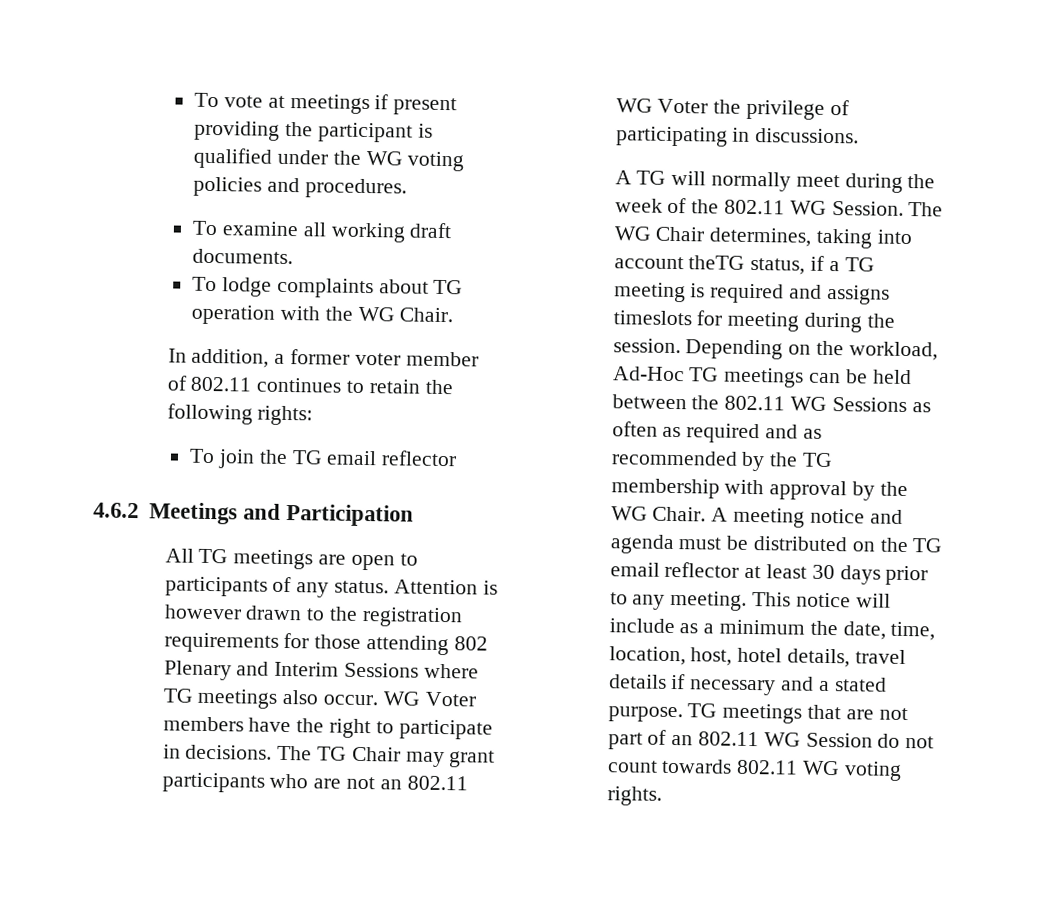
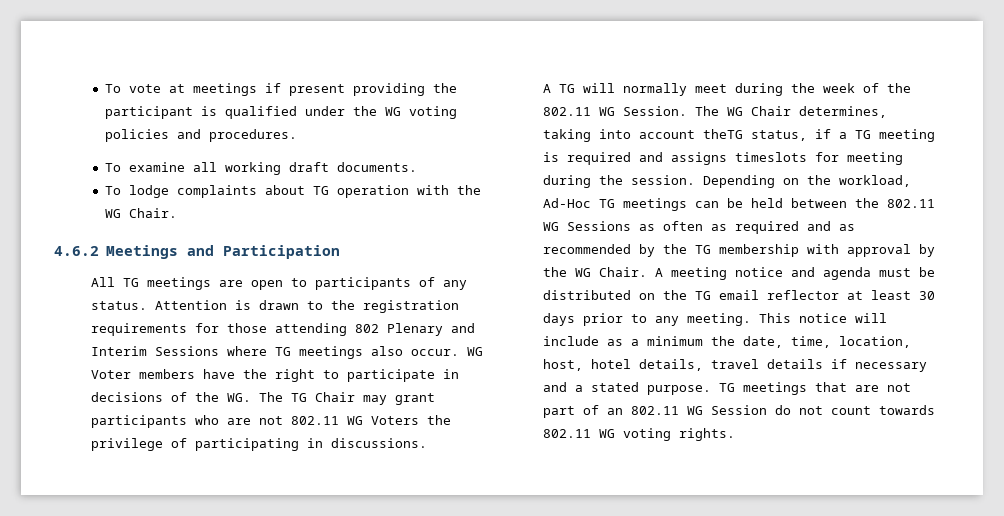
- In addition, a former voter member of 802.11 continues to retain the following rights:
- To join the TG email reflector
- Attention is however drawn to the registration requirements for those attending 802 Plenary and Interim Sessions where TG meetings also occur.
+ Attention is drawn to the registration requirements for those attending 802 Plenary and Interim Sessions where TG meetings also occur.
- WG Voter members have the right to participate in decisions. The TG Chair may grant participants who are not an 802.11 WG Voter the privilege of participating in discussions.
+ WG Voter members have the right to participate in decisions of the WG. The TG Chair may grant participants who are not 802.11 WG Voters the privilege of participating in discussions.

